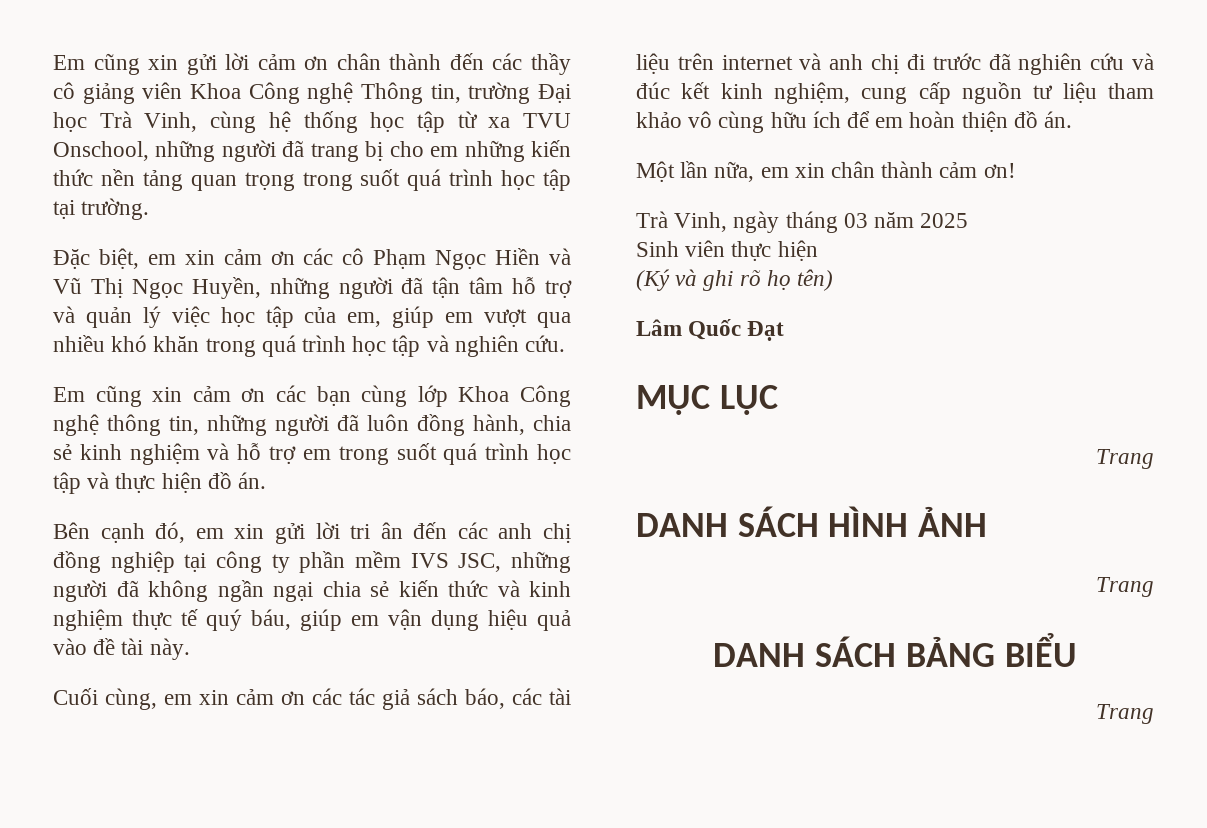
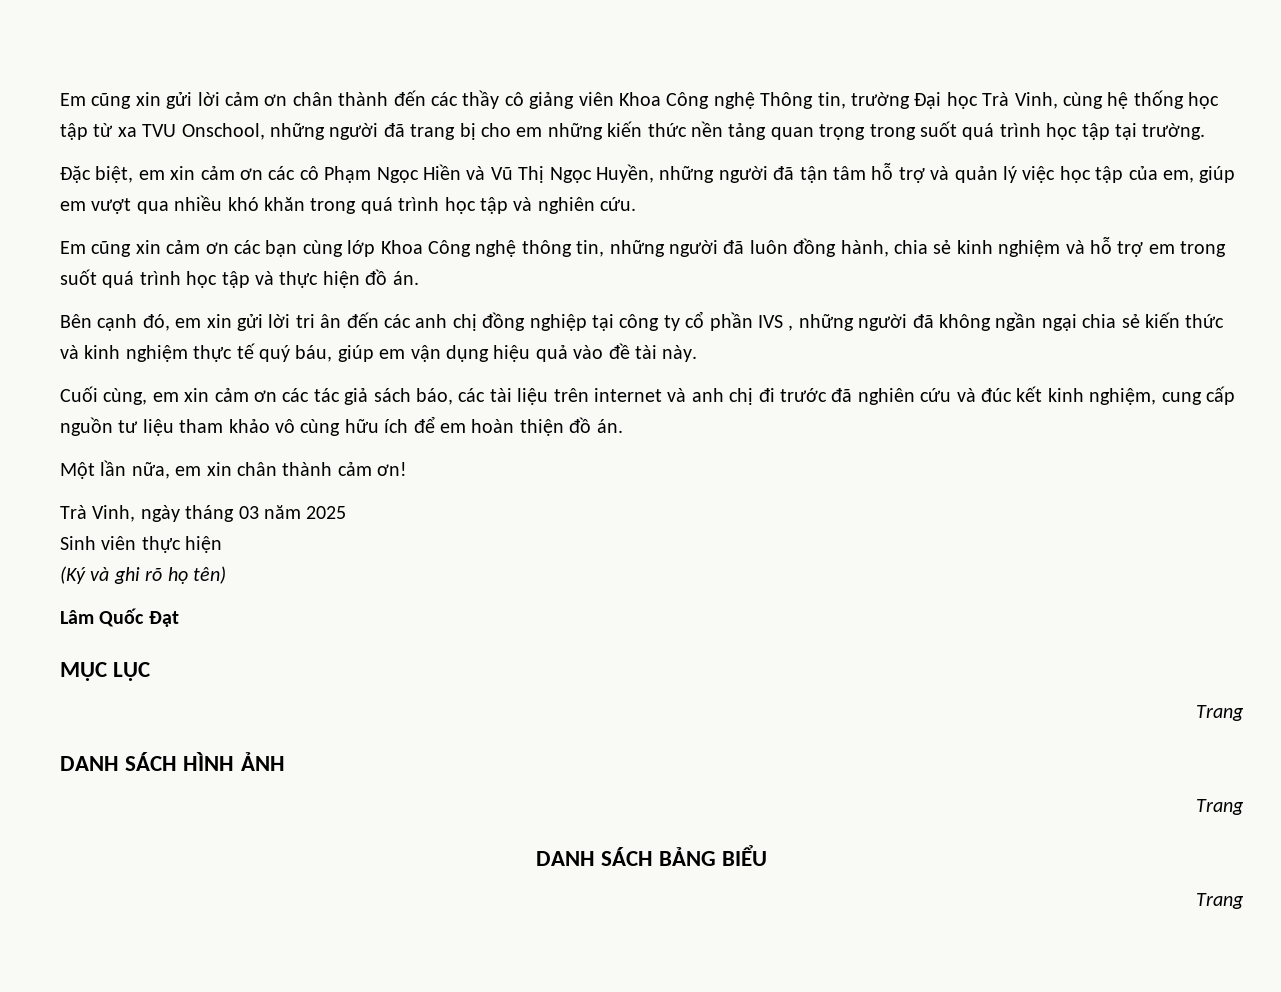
- Bên cạnh đó, em xin gửi lời tri ân đến các anh chị đồng nghiệp tại công ty phần mềm IVS JSC, những người đã không ngần ngại chia sẻ kiến thức và kinh nghiệm thực tế quý báu, giúp em vận dụng hiệu quả vào đề tài này.
+ Bên cạnh đó, em xin gửi lời tri ân đến các anh chị đồng nghiệp tại công ty cổ phần IVS , những người đã không ngần ngại chia sẻ kiến thức và kinh nghiệm thực tế quý báu, giúp em vận dụng hiệu quả vào đề tài này.

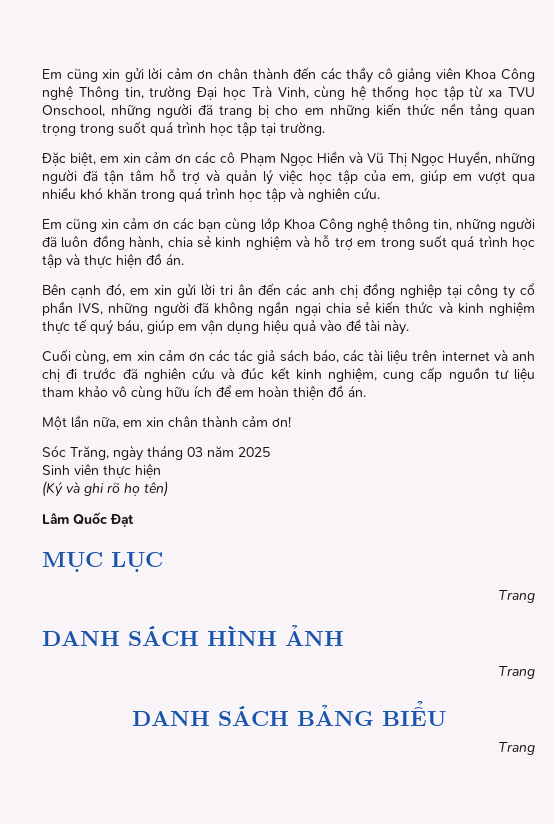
- Bên cạnh đó, em xin gửi lời tri ân đến các anh chị đồng nghiệp tại công ty cổ phần IVS , những người đã không ngần ngại chia sẻ kiến thức và kinh nghiệm thực tế quý báu, giúp em vận dụng hiệu quả vào đề tài này.
+ Bên cạnh đó, em xin gửi lời tri ân đến các anh chị đồng nghiệp tại công ty cổ phần IVS, những người đã không ngần ngại chia sẻ kiến thức và kinh nghiệm thực tế quý báu, giúp em vận dụng hiệu quả vào đề tài này.
- Trà Vinh, ngày tháng 03 năm 2025
+ Sóc Trăng, ngày tháng 03 năm 2025

